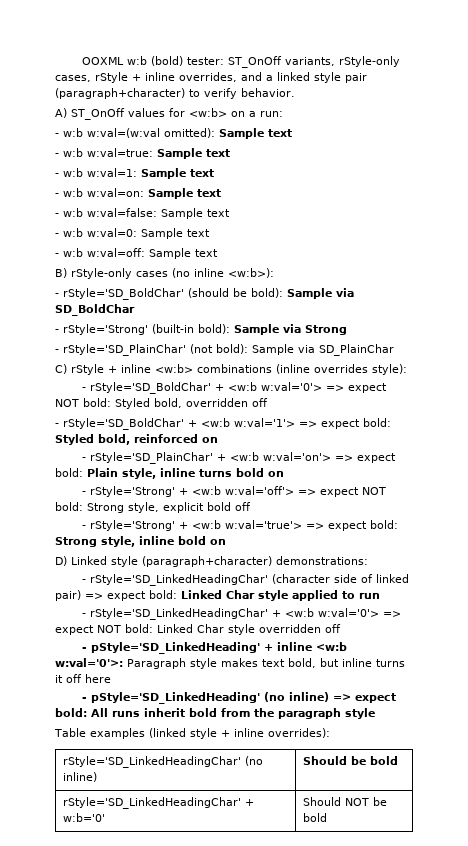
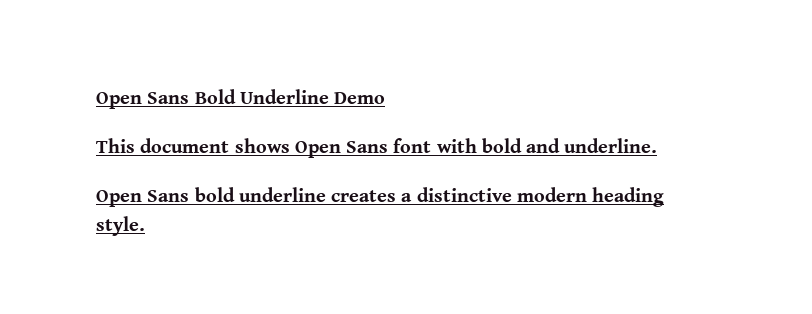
- OOXML w:b (bold) tester: ST_OnOff variants, rStyle-only cases, rStyle + inline overrides, and a linked style pair (paragraph+character) to verify behavior.
- A) ST_OnOff values for <w:b> on a run:
- - w:b w:val=(w:val omitted): Sample text
- - w:b w:val=true: Sample text
- - w:b w:val=1: Sample text
- - w:b w:val=on: Sample text
- - w:b w:val=false: Sample text
- - w:b w:val=0: Sample text
- - w:b w:val=off: Sample text
- B) rStyle-only cases (no inline <w:b>):
- - rStyle='SD_BoldChar' (should be bold): Sample via SD_BoldChar
- - rStyle='Strong' (built-in bold): Sample via Strong
- - rStyle='SD_PlainChar' (not bold): Sample via SD_PlainChar
- C) rStyle + inline <w:b> combinations (inline overrides style):
- - rStyle='SD_BoldChar' + <w:b w:val='0'> => expect NOT bold: Styled bold, overridden off
- - rStyle='SD_BoldChar' + <w:b w:val='1'> => expect bold: Styled bold, reinforced on
- - rStyle='SD_PlainChar' + <w:b w:val='on'> => expect bold: Plain style, inline turns bold on
- - rStyle='Strong' + <w:b w:val='off'> => expect NOT bold: Strong style, explicit bold off
- - rStyle='Strong' + <w:b w:val='true'> => expect bold: Strong style, inline bold on
- D) Linked style (paragraph+character) demonstrations:
- - rStyle='SD_LinkedHeadingChar' (character side of linked pair) => expect bold: Linked Char style applied to run
- - rStyle='SD_LinkedHeadingChar' + <w:b w:val='0'> => expect NOT bold: Linked Char style overridden off
- - pStyle='SD_LinkedHeading' + inline <w:b w:val='0'>: Paragraph style makes text bold, but inline turns it off here
- - pStyle='SD_LinkedHeading' (no inline) => expect bold: All runs inherit bold from the paragraph style
- Table examples (linked style + inline overrides):
- rStyle='SD_LinkedHeadingChar' (no inline) | Should be bold
- rStyle='SD_LinkedHeadingChar' + w:b='0' | Should NOT be bold
+ Open Sans Bold Underline Demo
+ This document shows Open Sans font with bold and underline.
+ Open Sans bold underline creates a distinctive modern heading style.

